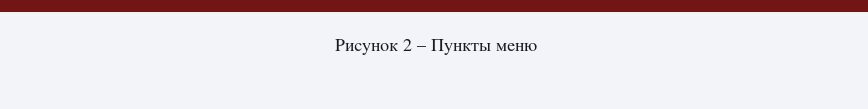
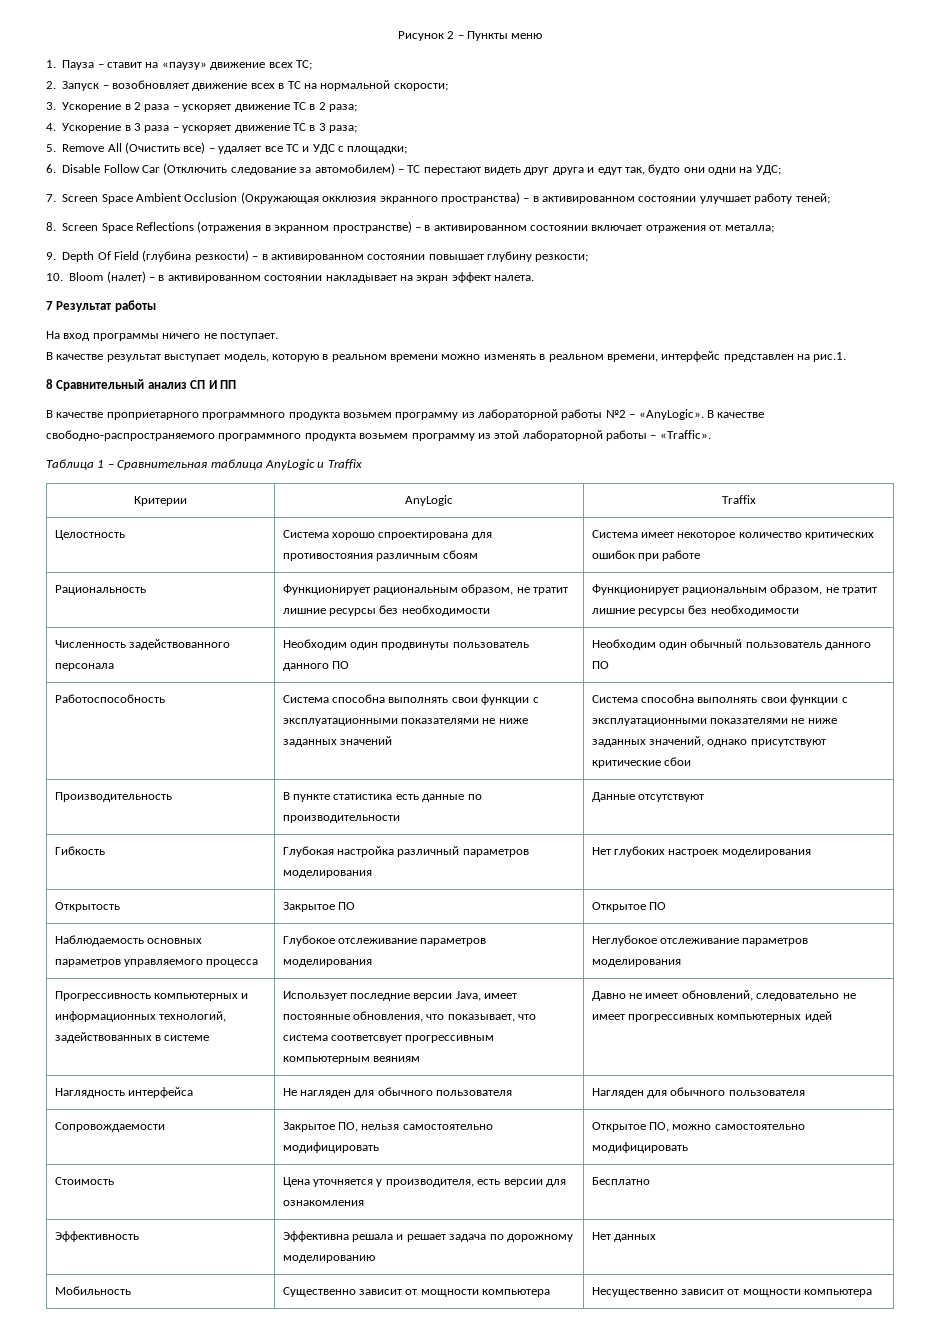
+ 1. Пауза – ставит на «паузу» движение всех ТС;
+ 2. Запуск – возобновляет движение всех в ТС на нормальной скорости;
+ 3. Ускорение в 2 раза – ускоряет движение ТС в 2 раза;
+ 4. Ускорение в 3 раза – ускоряет движение ТС в 3 раза;
+ 5. Remove All (Очистить все) – удаляет все ТС и УДС с площадки;
+ 6. Disable Follow Car (Отключить следование за автомобилем) – ТС перестают видеть друг друга и едут так, будто они одни на УДС;
+ 7. Screen Space Ambient Occlusion (Окружающая окклюзия экранного пространства) – в активированном состоянии улучшает работу теней;
+ 8. Screen Space Reflections (отражения в экранном пространстве) – в активированном состоянии включает отражения от металла;
+ 9. Depth Of Field (глубина резкости) – в активированном состоянии повышает глубину резкости;
+ 10. Bloom (налет) – в активированном состоянии накладывает на экран эффект налета.
+ 7 Результат работы
+ На вход программы ничего не поступает.
+ В качестве результат выступает модель, которую в реальном времени можно изменять в реальном времени, интерфейс представлен на рис.1.
+ 8 Сравнительный анализ СП И ПП
+ В качестве проприетарного программного продукта возьмем программу из лабораторной работы №2 – «AnyLogic». В качестве свободно-распространяемого программного продукта возьмем программу из этой лабораторной работы – «Traffic».
+ Таблица 1 – Сравнительная таблица AnyLogic и Traffix
+ Критерии | AnyLogic | Traffix
+ Целостность | Система хорошо спроектирована для противостояния различным сбоям | Система имеет некоторое количество критических ошибок при работе
+ Рациональность | Функционирует рациональным образом, не тратит лишние ресурсы без необходимости | Функционирует рациональным образом, не тратит лишние ресурсы без необходимости
+ Численность задействованного персонала | Необходим один продвинуты пользователь данного ПО | Необходим один обычный пользователь данного ПО
+ Работоспособность | Система способна выполнять свои функции с эксплуатационными показателями не ниже заданных значений | Система способна выполнять свои функции с эксплуатационными показателями не ниже заданных значений, однако присутствуют критические сбои
+ Производительность | В пункте статистика есть данные по производительности | Данные отсутствуют
+ Гибкость | Глубокая настройка различный параметров моделирования | Нет глубоких настроек моделирования
+ Открытость | Закрытое ПО | Открытое ПО
+ Наблюдаемость основных параметров управляемого процесса | Глубокое отслеживание параметров моделирования | Неглубокое отслеживание параметров моделирования
+ Прогрессивность компьютерных и информационных технологий, задействованных в системе | Использует последние версии Java, имеет постоянные обновления, что показывает, что система соответсвует прогрессивным компьютерным веяниям | Давно не имеет обновлений, следовательно не имеет прогрессивных компьютерных идей
+ Наглядность интерфейса | Не нагляден для обычного пользователя | Нагляден для обычного пользователя
+ Сопровождаемости | Закрытое ПО, нельзя самостоятельно модифицировать | Открытое ПО, можно самостоятельно модифицировать
+ Стоимость | Цена уточняется у производителя, есть версии для ознакомления | Бесплатно
+ Эффективность | Эффективна решала и решает задача по дорожному моделированию | Нет данных
+ Мобильность | Существенно зависит от мощности компьютера | Несущественно зависит от мощности компьютера

